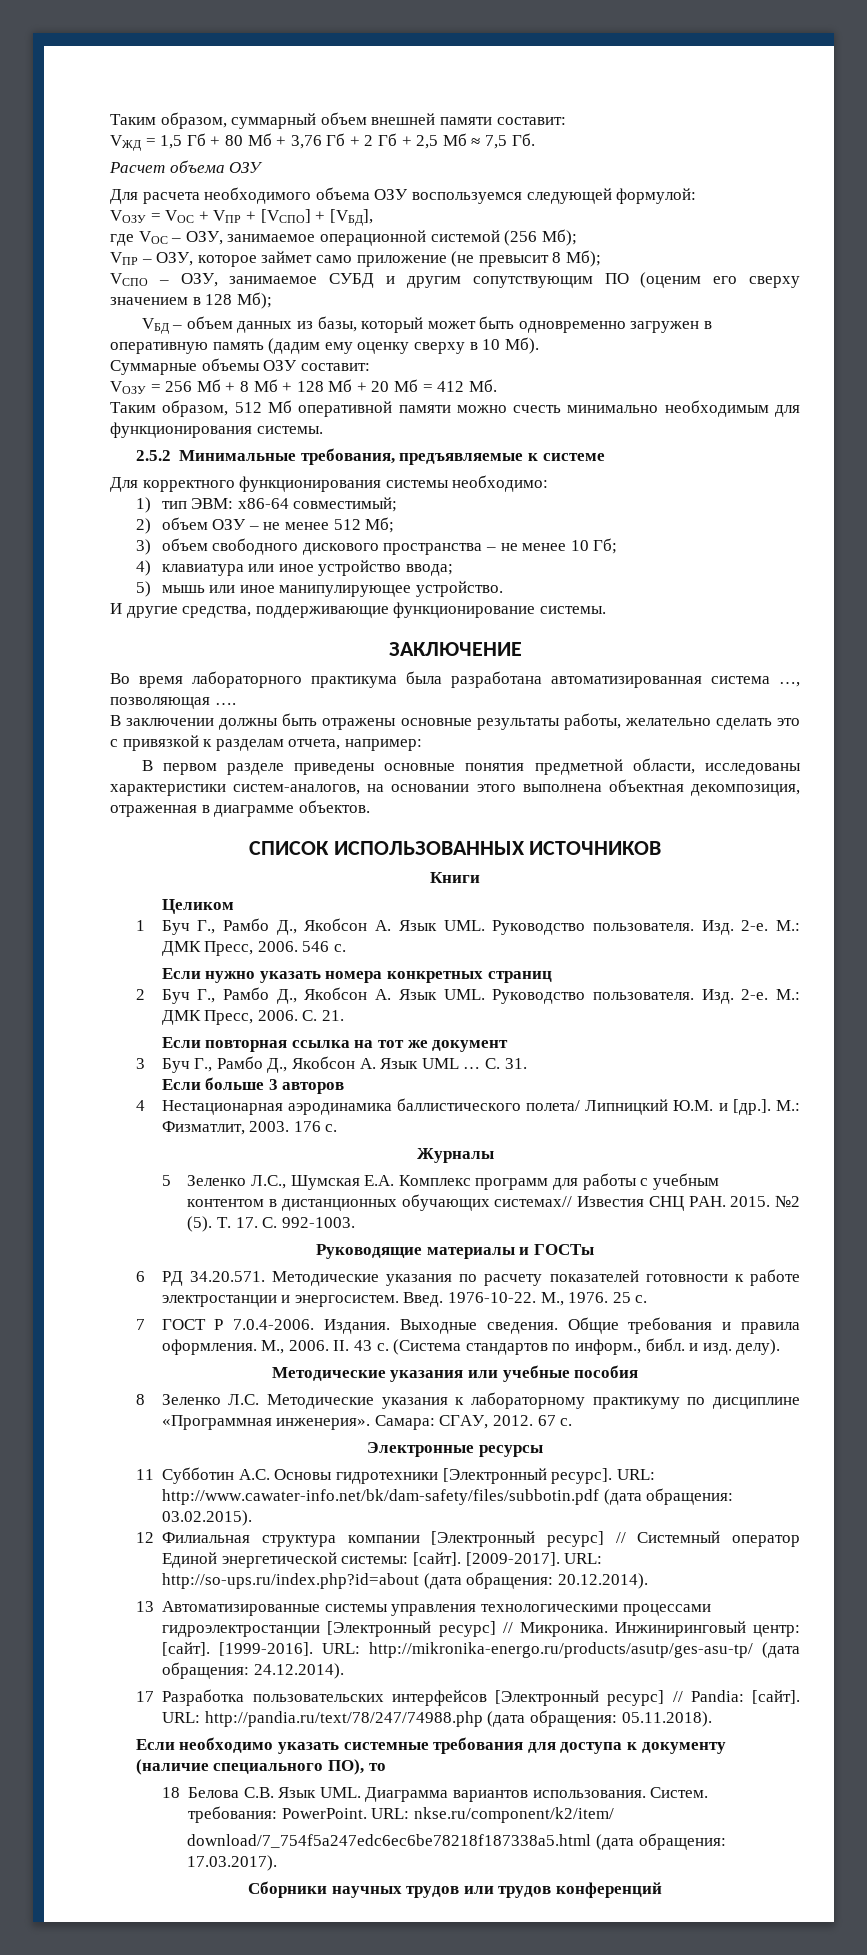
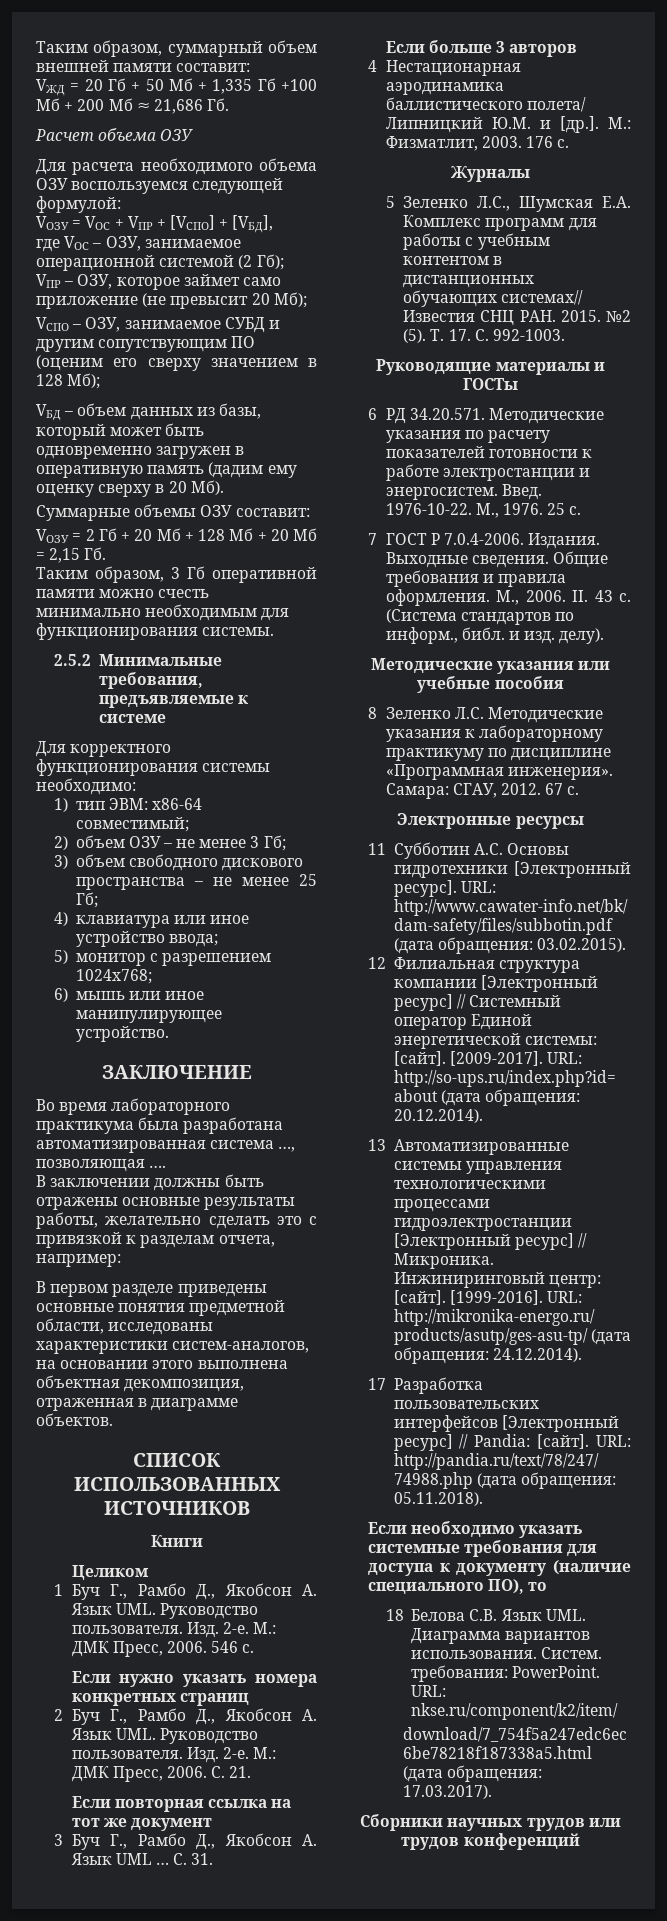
- VЖД = 1,5 Гб + 80 Мб + 3,76 Гб + 2 Гб + 2,5 Мб ≈ 7,5 Гб.
+ VЖД = 20 Гб + 50 Мб + 1,335 Гб +100 Мб + 200 Мб ≈ 21,686 Гб.
- где VОС – ОЗУ, занимаемое операционной системой (256 Мб);
+ где VОС – ОЗУ, занимаемое операционной системой (2 Гб);
- VПР – ОЗУ, которое займет само приложение (не превысит 8 Мб);
+ VПР – ОЗУ, которое займет само приложение (не превысит 20 Мб);
- VБД – объем данных из базы, который может быть одновременно загружен в оперативную память (дадим ему оценку сверху в 10 Мб).
+ VБД – объем данных из базы, который может быть одновременно загружен в оперативную память (дадим ему оценку сверху в 20 Мб).
- VОЗУ = 256 Мб + 8 Мб + 128 Мб + 20 Мб = 412 Мб.
- Таким образом, 512 Мб оперативной памяти можно счесть минимально необходимым для функционирования системы.
+ VОЗУ = 2 Гб + 20 Мб + 128 Мб + 20 Мб = 2,15 Гб.
+ Таким образом, 3 Гб оперативной памяти можно счесть минимально необходимым для функционирования системы.
- 2) объем ОЗУ – не менее 512 Мб;
+ 2) объем ОЗУ – не менее 3 Гб;
- 3) объем свободного дискового пространства – не менее 10 Гб;
+ 3) объем свободного дискового пространства – не менее 25 Гб;
- 5) мышь или иное манипулирующее устройство.
+ 5) монитор с разрешением 1024x768;
+ 6) мышь или иное манипулирующее устройство.
- И другие средства, поддерживающие функционирование системы.

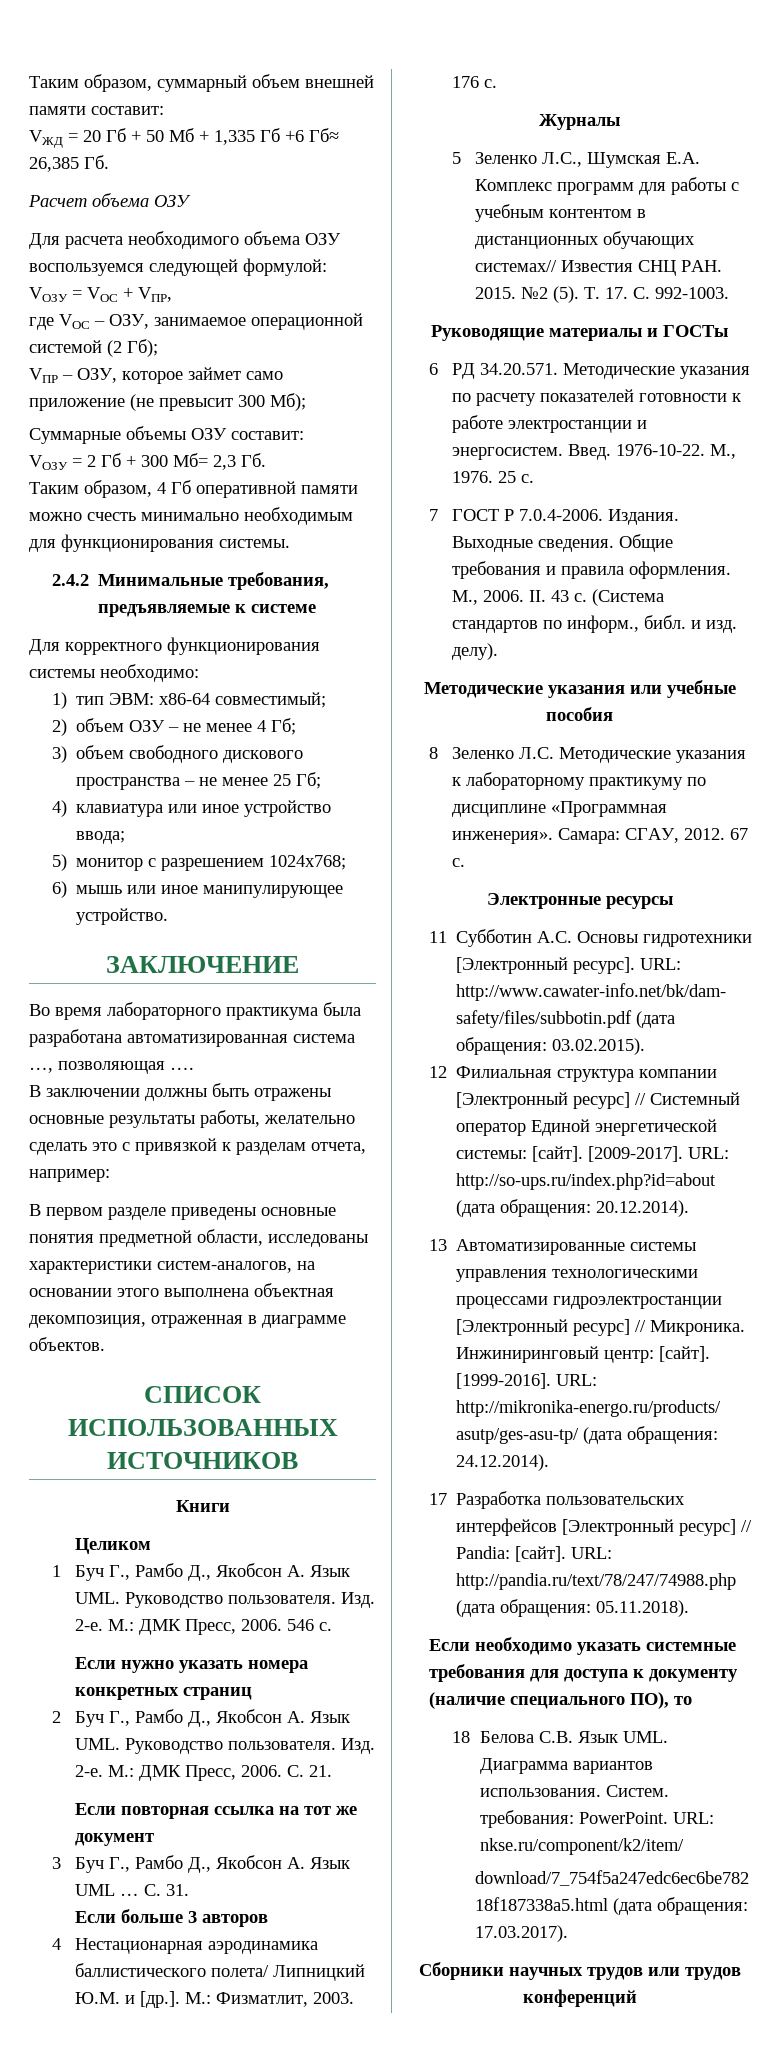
- VЖД = 20 Гб + 50 Мб + 1,335 Гб +100 Мб + 200 Мб ≈ 21,686 Гб.
+ VЖД = 20 Гб + 50 Мб + 1,335 Гб +6 Гб≈ 26,385 Гб.
- VОЗУ = VОС + VПР + [VСПО] + [VБД],
+ VОЗУ = VОС + VПР,
- VПР – ОЗУ, которое займет само приложение (не превысит 20 Мб);
- VСПО – ОЗУ, занимаемое СУБД и другим сопутствующим ПО (оценим его сверху значением в 128 Мб);
- VБД – объем данных из базы, который может быть одновременно загружен в оперативную память (дадим ему оценку сверху в 20 Мб).
+ VПР – ОЗУ, которое займет само приложение (не превысит 300 Мб);
- VОЗУ = 2 Гб + 20 Мб + 128 Мб + 20 Мб = 2,15 Гб.
+ VОЗУ = 2 Гб + 300 Мб= 2,3 Гб.
- Таким образом, 3 Гб оперативной памяти можно счесть минимально необходимым для функционирования системы.
+ Таким образом, 4 Гб оперативной памяти можно счесть минимально необходимым для функционирования системы.
- 2.5.2 Минимальные требования, предъявляемые к системе
+ 2.4.2 Минимальные требования, предъявляемые к системе
- 2) объем ОЗУ – не менее 3 Гб;
+ 2) объем ОЗУ – не менее 4 Гб;

